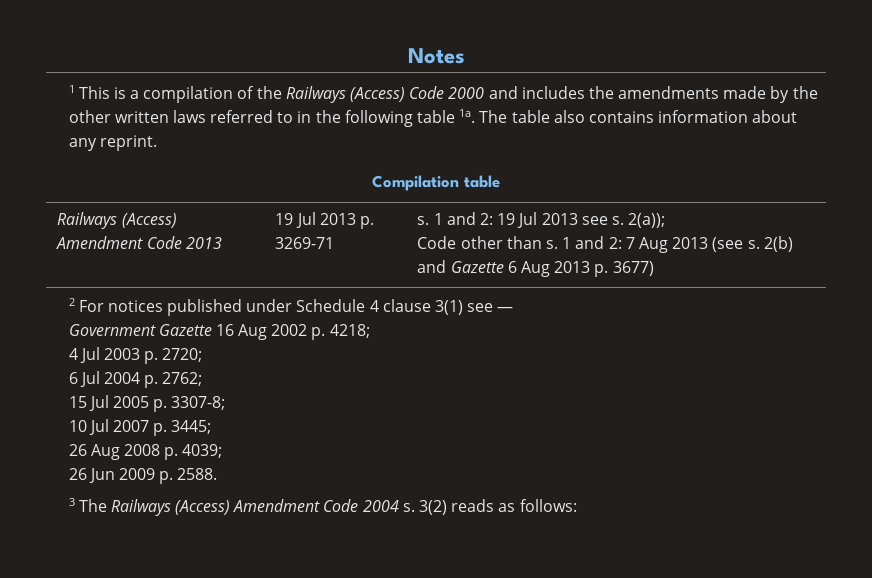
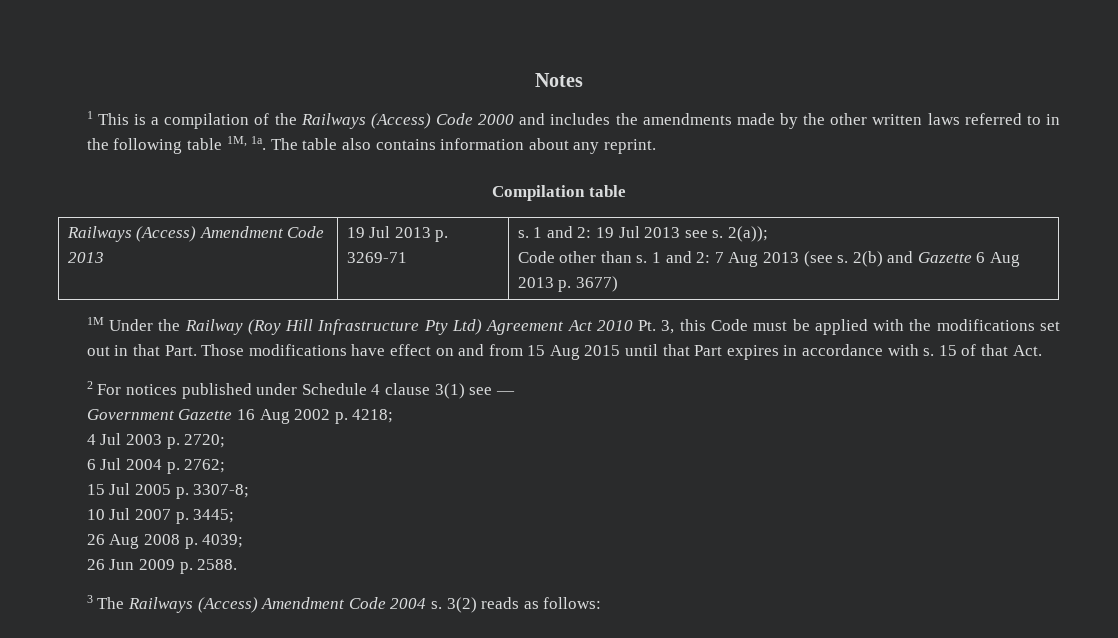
- 1 This is a compilation of the Railways (Access) Code 2000 and includes the amendments made by the other written laws referred to in the following table 1a.
+ 1 This is a compilation of the Railways (Access) Code 2000 and includes the amendments made by the other written laws referred to in the following table 1M, 1a.
+ 1M Under the Railway (Roy Hill Infrastructure Pty Ltd) Agreement Act 2010 Pt. 3, this Code must be applied with the modifications set out in that Part. Those modifications have effect on and from 15 Aug 2015 until that Part expires in accordance with s. 15 of that Act.

